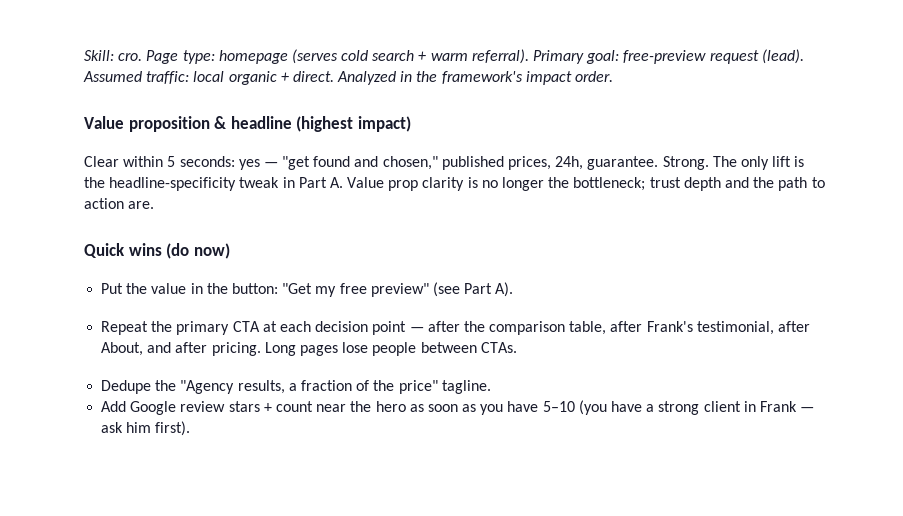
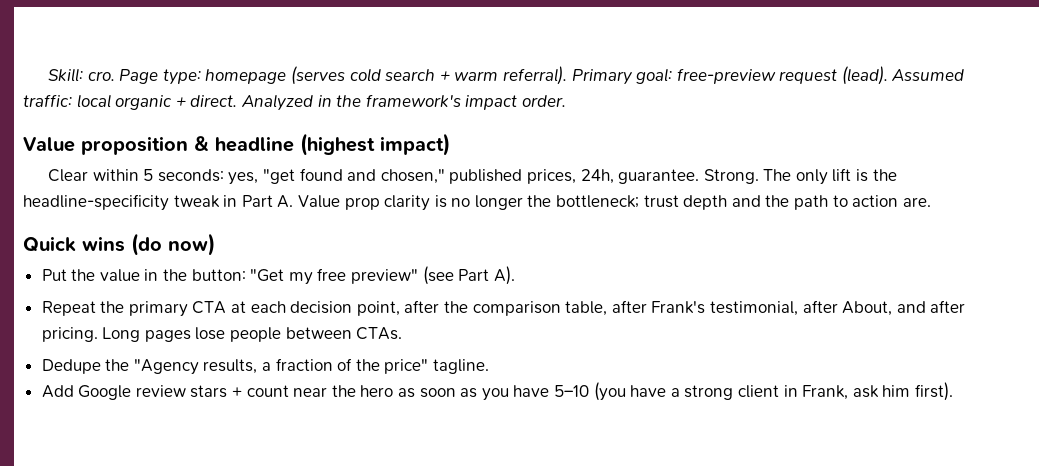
- Clear within 5 seconds: yes — "get found and chosen," published prices, 24h, guarantee.
+ Clear within 5 seconds: yes, "get found and chosen," published prices, 24h, guarantee.
- Repeat the primary CTA at each decision point — after the comparison table, after Frank's testimonial, after About, and after pricing.
+ Repeat the primary CTA at each decision point, after the comparison table, after Frank's testimonial, after About, and after pricing.
- Add Google review stars + count near the hero as soon as you have 5–10 (you have a strong client in Frank — ask him first).
+ Add Google review stars + count near the hero as soon as you have 5–10 (you have a strong client in Frank, ask him first).

